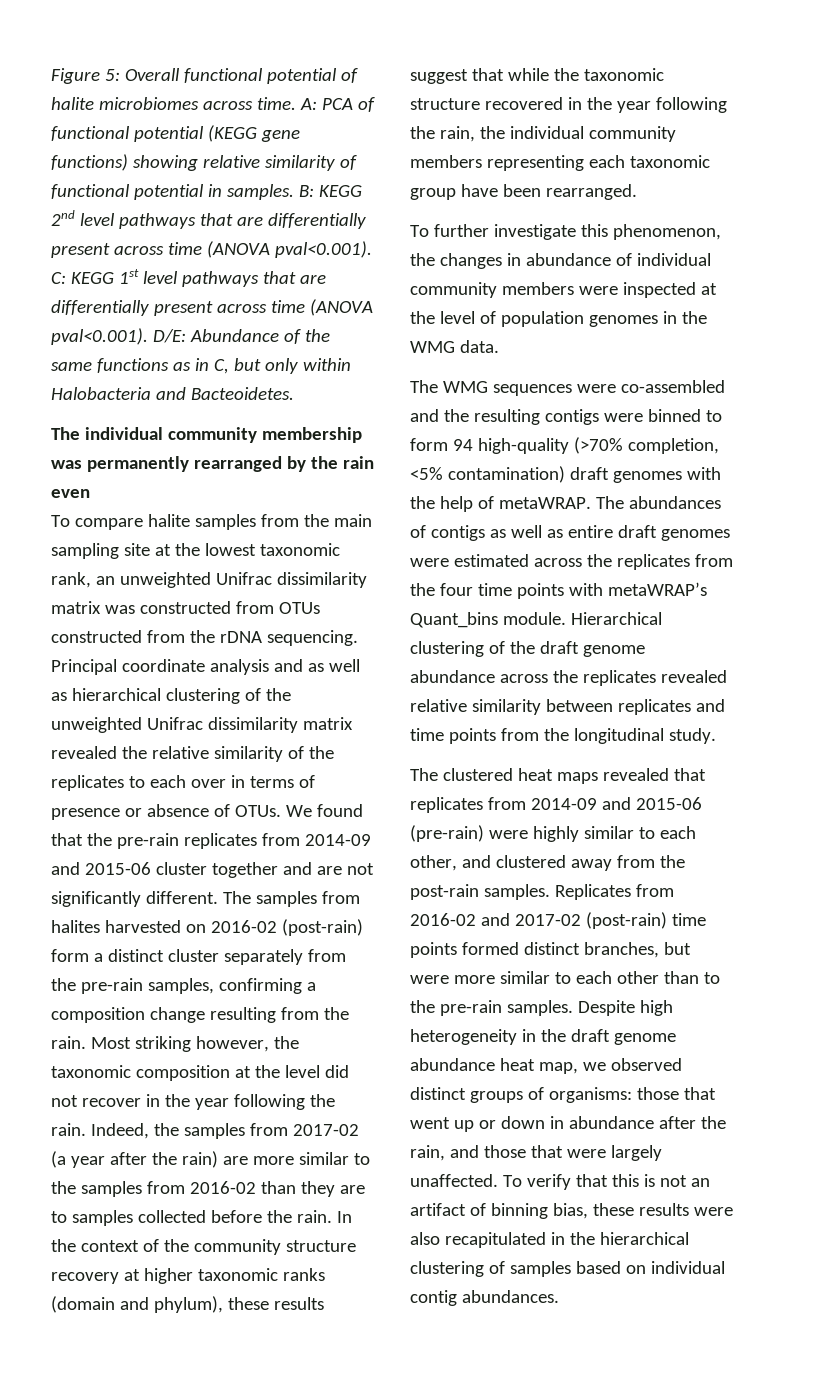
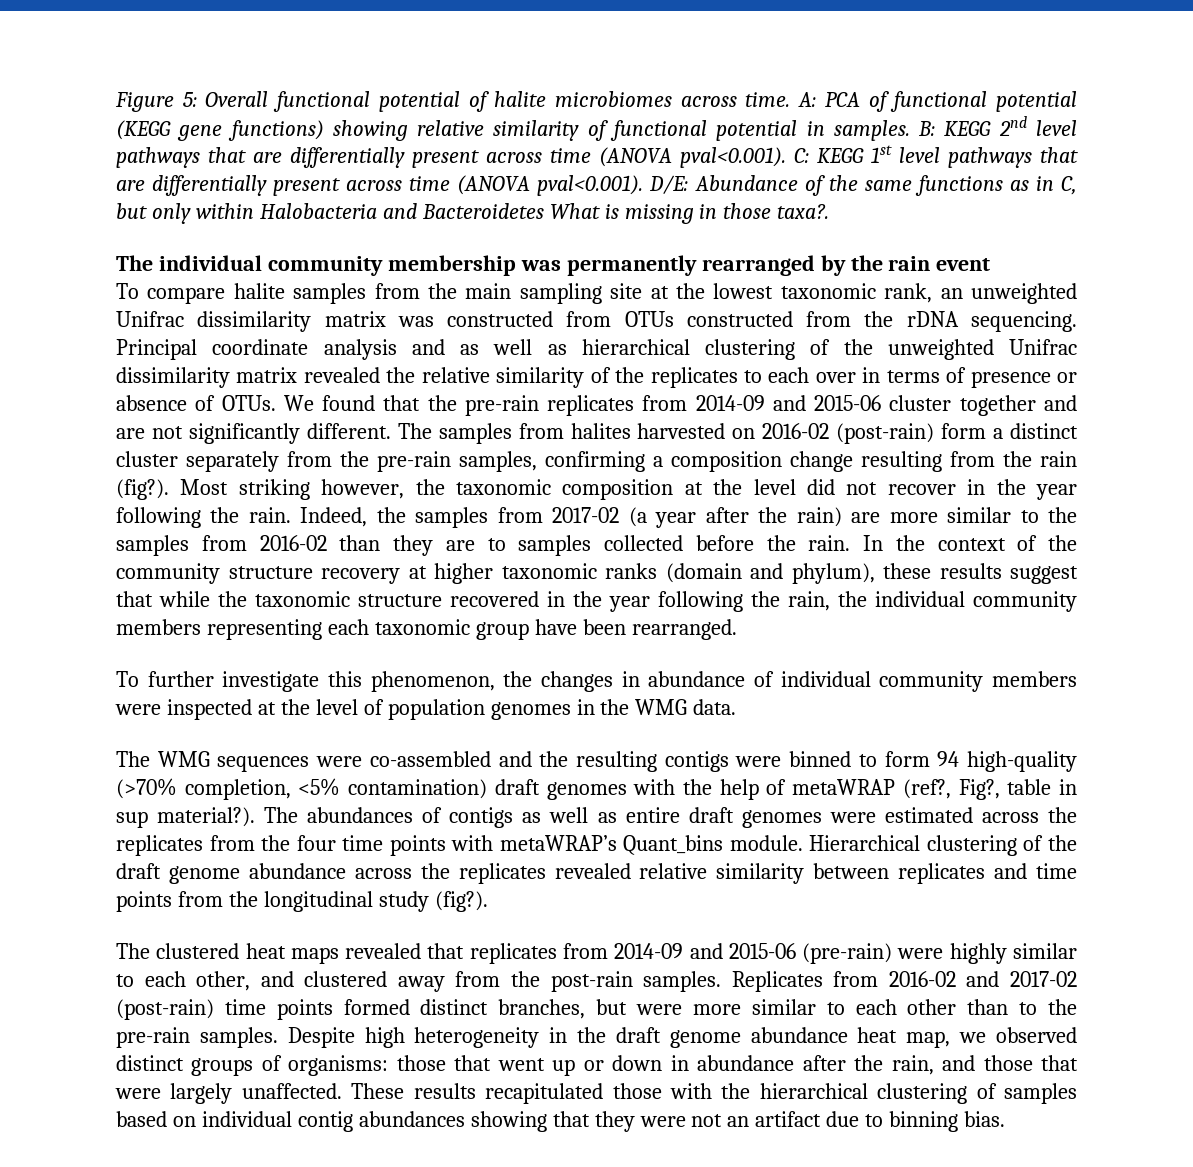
- B: KEGG 2nd level pathways that are differentially present across time (ANOVA pval<0.001). C: KEGG 1st level pathways that are differentially present across time (ANOVA pval<0.001). D/E: Abundance of the same functions as in C, but only within Halobacteria and Bacteoidetes.
+ B: KEGG 2nd level pathways that are differentially present across time (ANOVA pval<0.001). C: KEGG 1st level pathways that are differentially present across time (ANOVA pval<0.001). D/E: Abundance of the same functions as in C, but only within Halobacteria and Bacteroidetes What is missing in those taxa?.
- The individual community membership was permanently rearranged by the rain even
+ The individual community membership was permanently rearranged by the rain event
- The samples from halites harvested on 2016-02 (post-rain) form a distinct cluster separately from the pre-rain samples, confirming a composition change resulting from the rain.
+ The samples from halites harvested on 2016-02 (post-rain) form a distinct cluster separately from the pre-rain samples, confirming a composition change resulting from the rain (fig?).
- The WMG sequences were co-assembled and the resulting contigs were binned to form 94 high-quality (>70% completion, <5% contamination) draft genomes with the help of metaWRAP.
+ The WMG sequences were co-assembled and the resulting contigs were binned to form 94 high-quality (>70% completion, <5% contamination) draft genomes with the help of metaWRAP (ref?, Fig?, table in sup material?).
- Hierarchical clustering of the draft genome abundance across the replicates revealed relative similarity between replicates and time points from the longitudinal study.
+ Hierarchical clustering of the draft genome abundance across the replicates revealed relative similarity between replicates and time points from the longitudinal study (fig?).
- To verify that this is not an artifact of binning bias, these results were also recapitulated in the hierarchical clustering of samples based on individual contig abundances.
+ These results recapitulated those with the hierarchical clustering of samples based on individual contig abundances showing that they were not an artifact due to binning bias.

